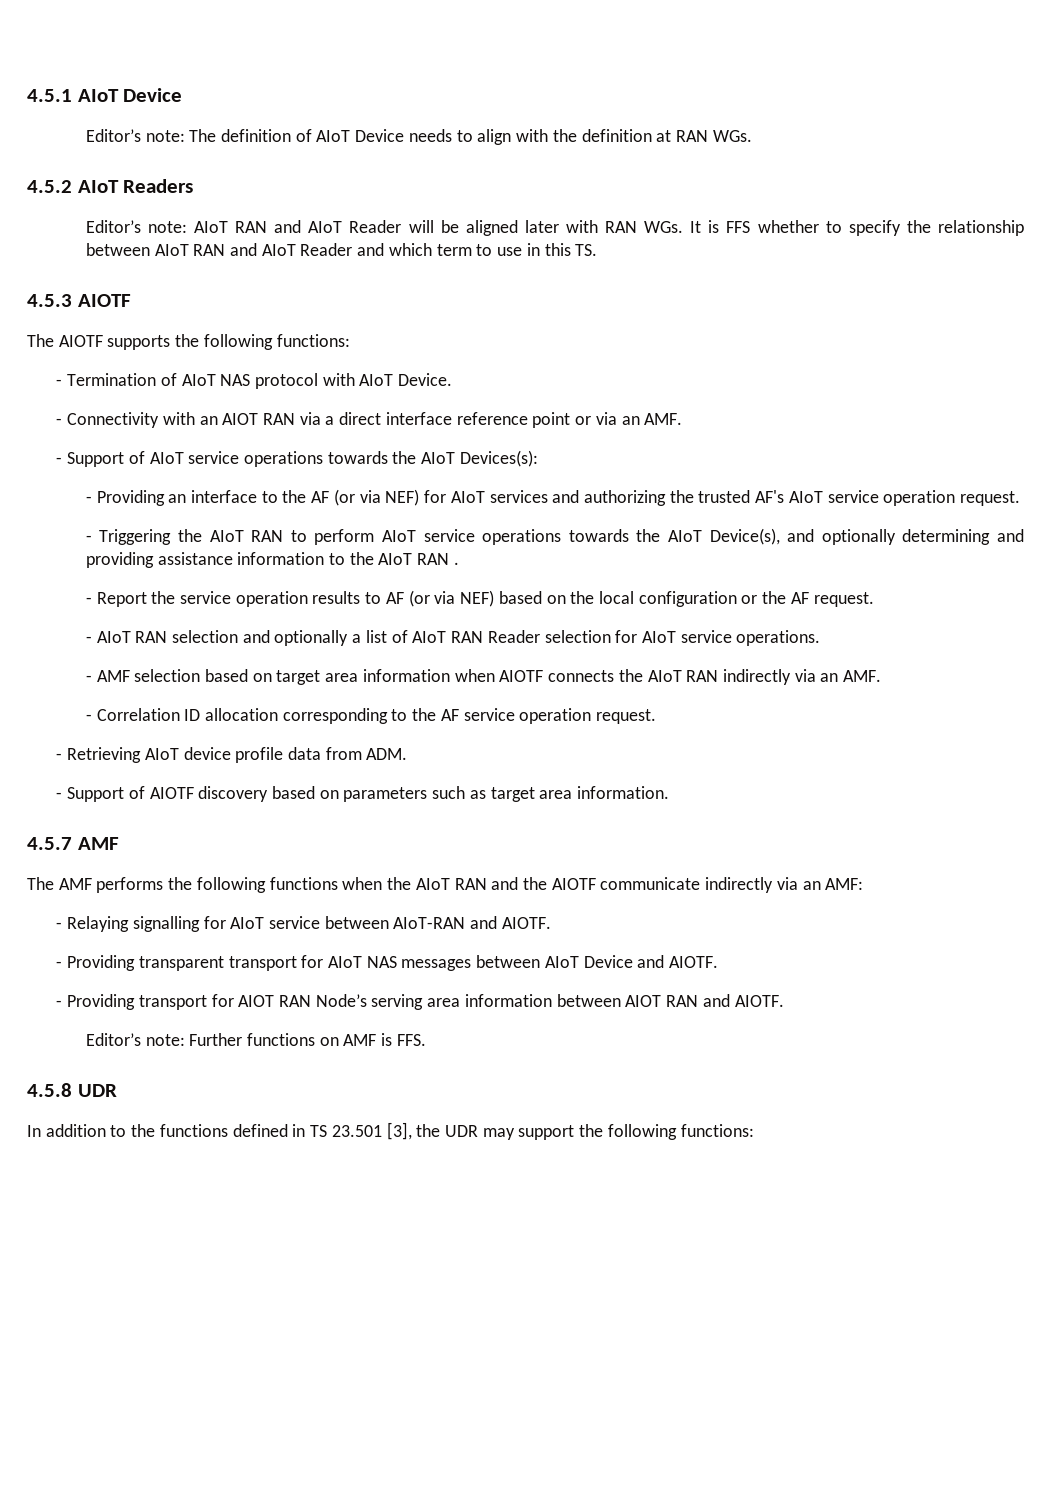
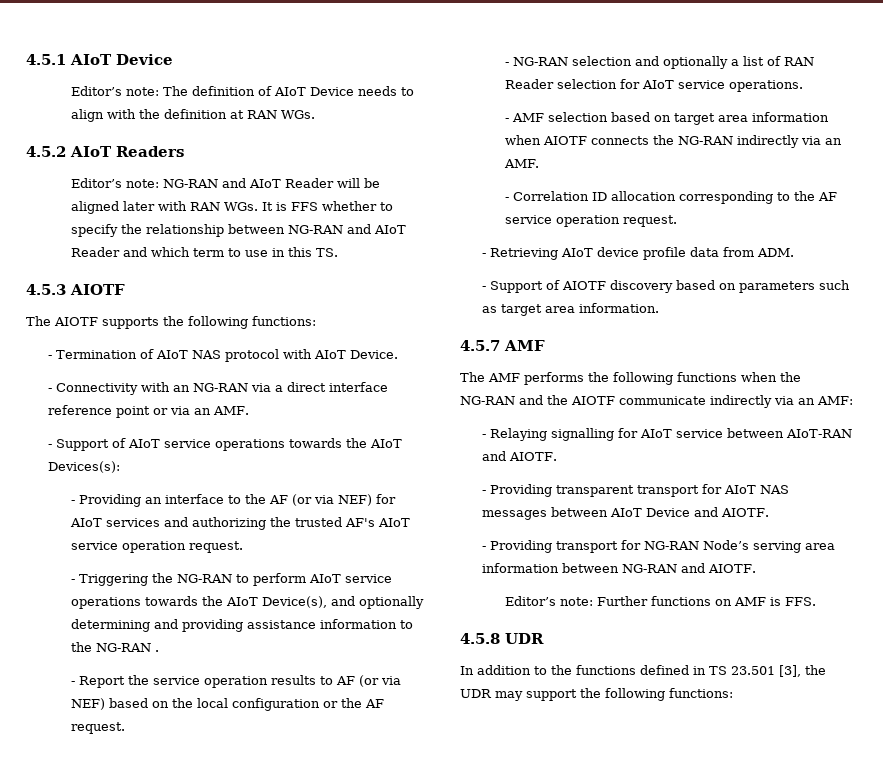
- Editor’s note: AIoT RAN and AIoT Reader will be aligned later with RAN WGs. It is FFS whether to specify the relationship between AIoT RAN and AIoT Reader and which term to use in this TS.
+ Editor’s note: NG-RAN and AIoT Reader will be aligned later with RAN WGs. It is FFS whether to specify the relationship between NG-RAN and AIoT Reader and which term to use in this TS.
- - Connectivity with an AIOT RAN via a direct interface reference point or via an AMF.
+ - Connectivity with an NG-RAN via a direct interface reference point or via an AMF.
- - Triggering the AIoT RAN to perform AIoT service operations towards the AIoT Device(s), and optionally determining and providing assistance information to the AIoT RAN .
+ - Triggering the NG-RAN to perform AIoT service operations towards the AIoT Device(s), and optionally determining and providing assistance information to the NG-RAN .
- - AIoT RAN selection and optionally a list of AIoT RAN Reader selection for AIoT service operations.
+ - NG-RAN selection and optionally a list of RAN Reader selection for AIoT service operations.
- - AMF selection based on target area information when AIOTF connects the AIoT RAN indirectly via an AMF.
+ - AMF selection based on target area information when AIOTF connects the NG-RAN indirectly via an AMF.
- The AMF performs the following functions when the AIoT RAN and the AIOTF communicate indirectly via an AMF:
+ The AMF performs the following functions when the NG-RAN and the AIOTF communicate indirectly via an AMF:
- - Providing transport for AIOT RAN Node’s serving area information between AIOT RAN and AIOTF.
+ - Providing transport for NG-RAN Node’s serving area information between NG-RAN and AIOTF.

